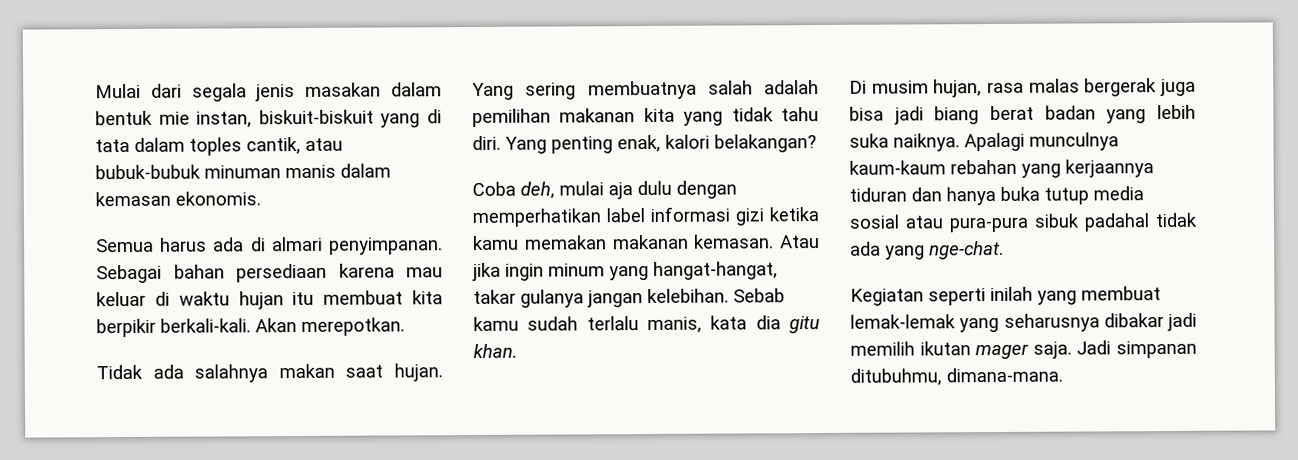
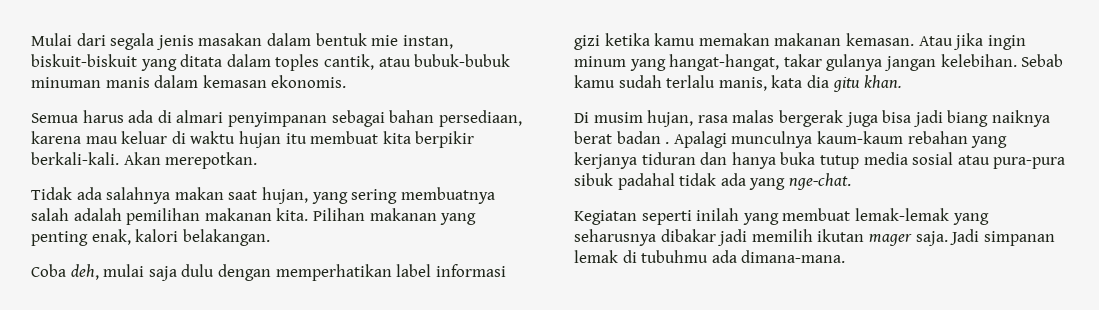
- Mulai dari segala jenis masakan dalam bentuk mie instan, biskuit-biskuit yang di tata dalam toples cantik, atau bubuk-bubuk minuman manis dalam kemasan ekonomis.
+ Mulai dari segala jenis masakan dalam bentuk mie instan, biskuit-biskuit yang ditata dalam toples cantik, atau bubuk-bubuk minuman manis dalam kemasan ekonomis.
- Semua harus ada di almari penyimpanan. Sebagai bahan persediaan karena mau keluar di waktu hujan itu membuat kita berpikir berkali-kali.
+ Semua harus ada di almari penyimpanan sebagai bahan persediaan, karena mau keluar di waktu hujan itu membuat kita berpikir berkali-kali.
- Tidak ada salahnya makan saat hujan. Yang sering membuatnya salah adalah pemilihan makanan kita yang tidak tahu diri. Yang penting enak, kalori belakangan?
+ Tidak ada salahnya makan saat hujan, yang sering membuatnya salah adalah pemilihan makanan kita. Pilihan makanan yang penting enak, kalori belakangan.
- Coba deh, mulai aja dulu dengan memperhatikan label informasi gizi ketika kamu memakan makanan kemasan.
+ Coba deh, mulai saja dulu dengan memperhatikan label informasi gizi ketika kamu memakan makanan kemasan.
- Di musim hujan, rasa malas bergerak juga bisa jadi biang berat badan yang lebih suka naiknya.
+ Di musim hujan, rasa malas bergerak juga bisa jadi biang naiknya berat badan .
- Apalagi munculnya kaum-kaum rebahan yang kerjaannya tiduran dan hanya buka tutup media sosial atau pura-pura sibuk padahal tidak ada yang nge-chat.
+ Apalagi munculnya kaum-kaum rebahan yang kerjanya tiduran dan hanya buka tutup media sosial atau pura-pura sibuk padahal tidak ada yang nge-chat.
- Jadi simpanan ditubuhmu, dimana-mana.
+ Jadi simpanan lemak di tubuhmu ada dimana-mana.

